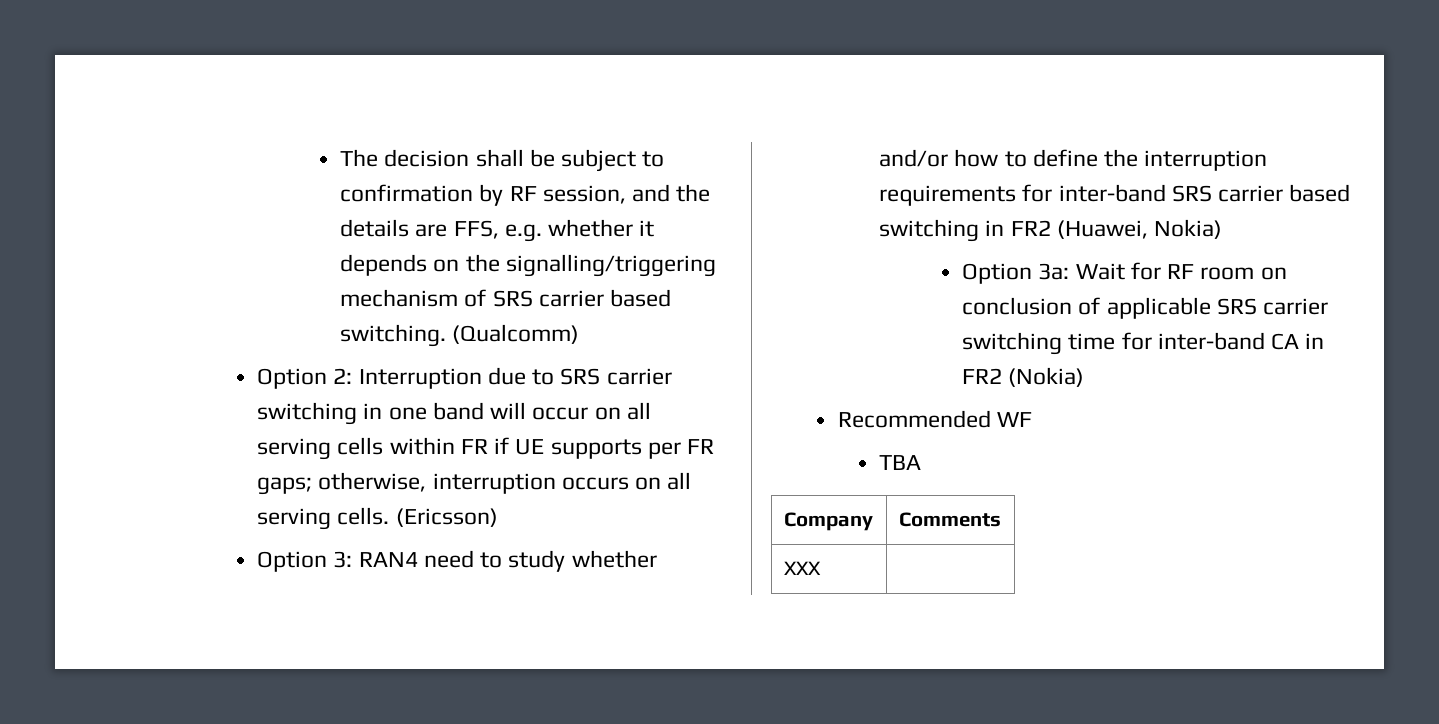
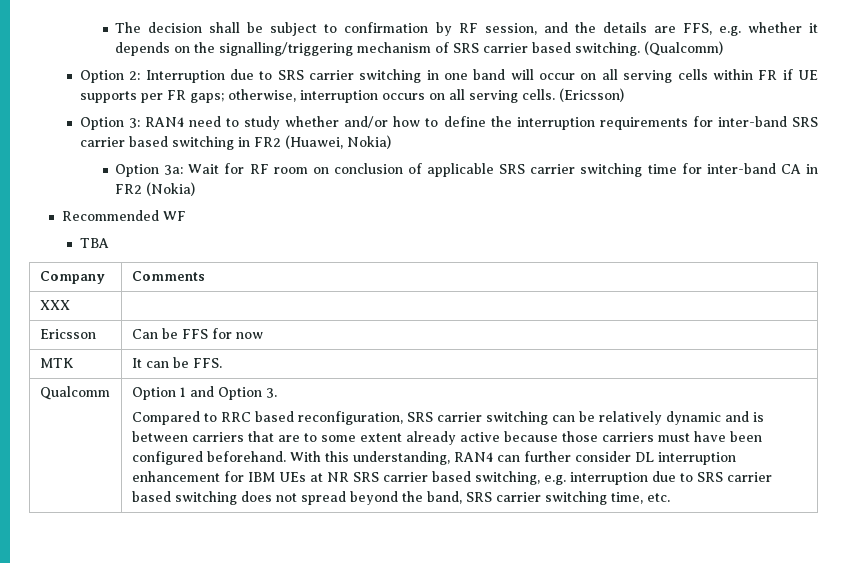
+ Ericsson | Can be FFS for now
+ MTK | It can be FFS.
+ Qualcomm | Option 1 and Option 3.
+ Compared to RRC based reconfiguration, SRS carrier switching can be relatively dynamic and is between carriers that are to some extent already active because those carriers must have been configured beforehand. With this understanding, RAN4 can further consider DL interruption enhancement for IBM UEs at NR SRS carrier based switching, e.g. interruption due to SRS carrier based switching does not spread beyond the band, SRS carrier switching time, etc.

